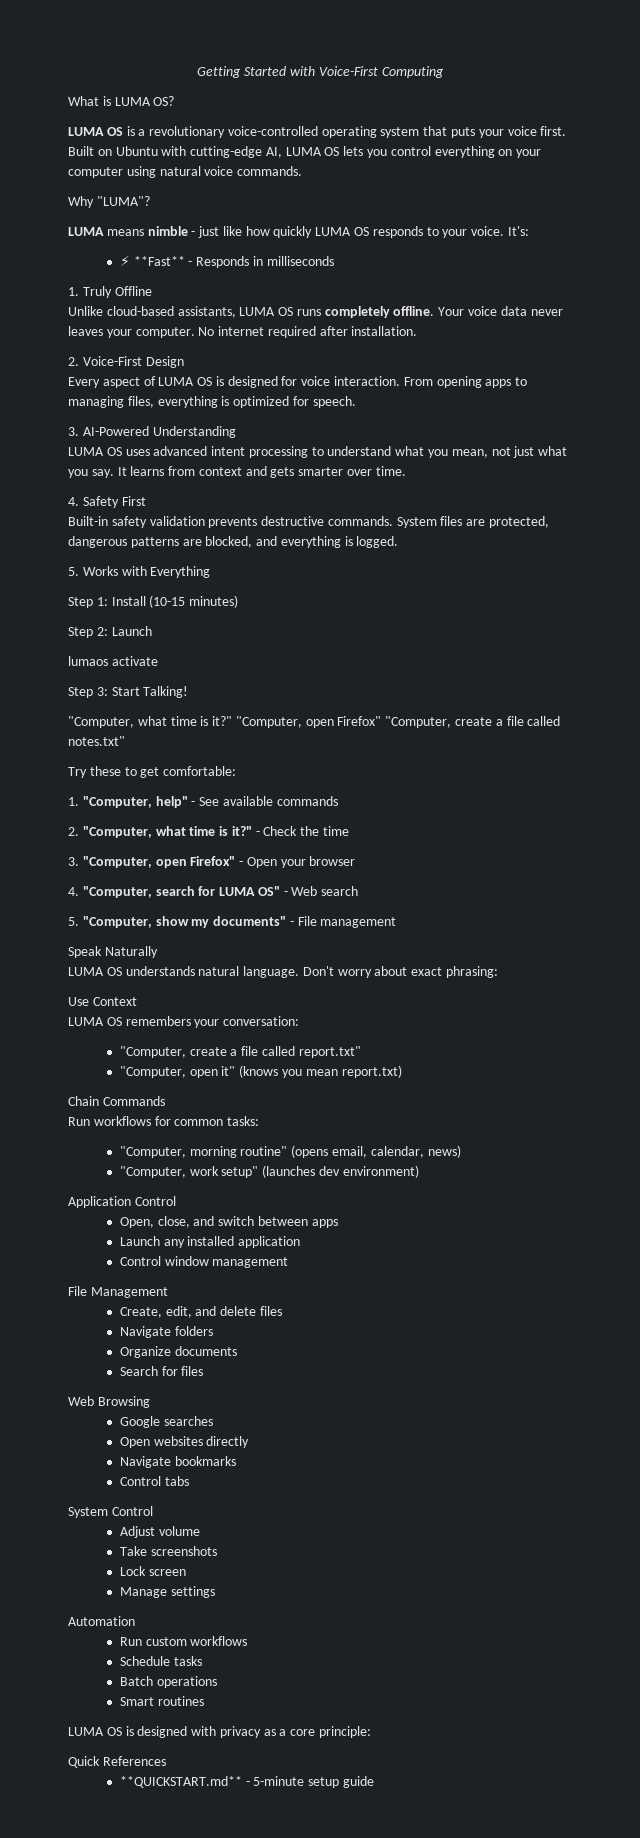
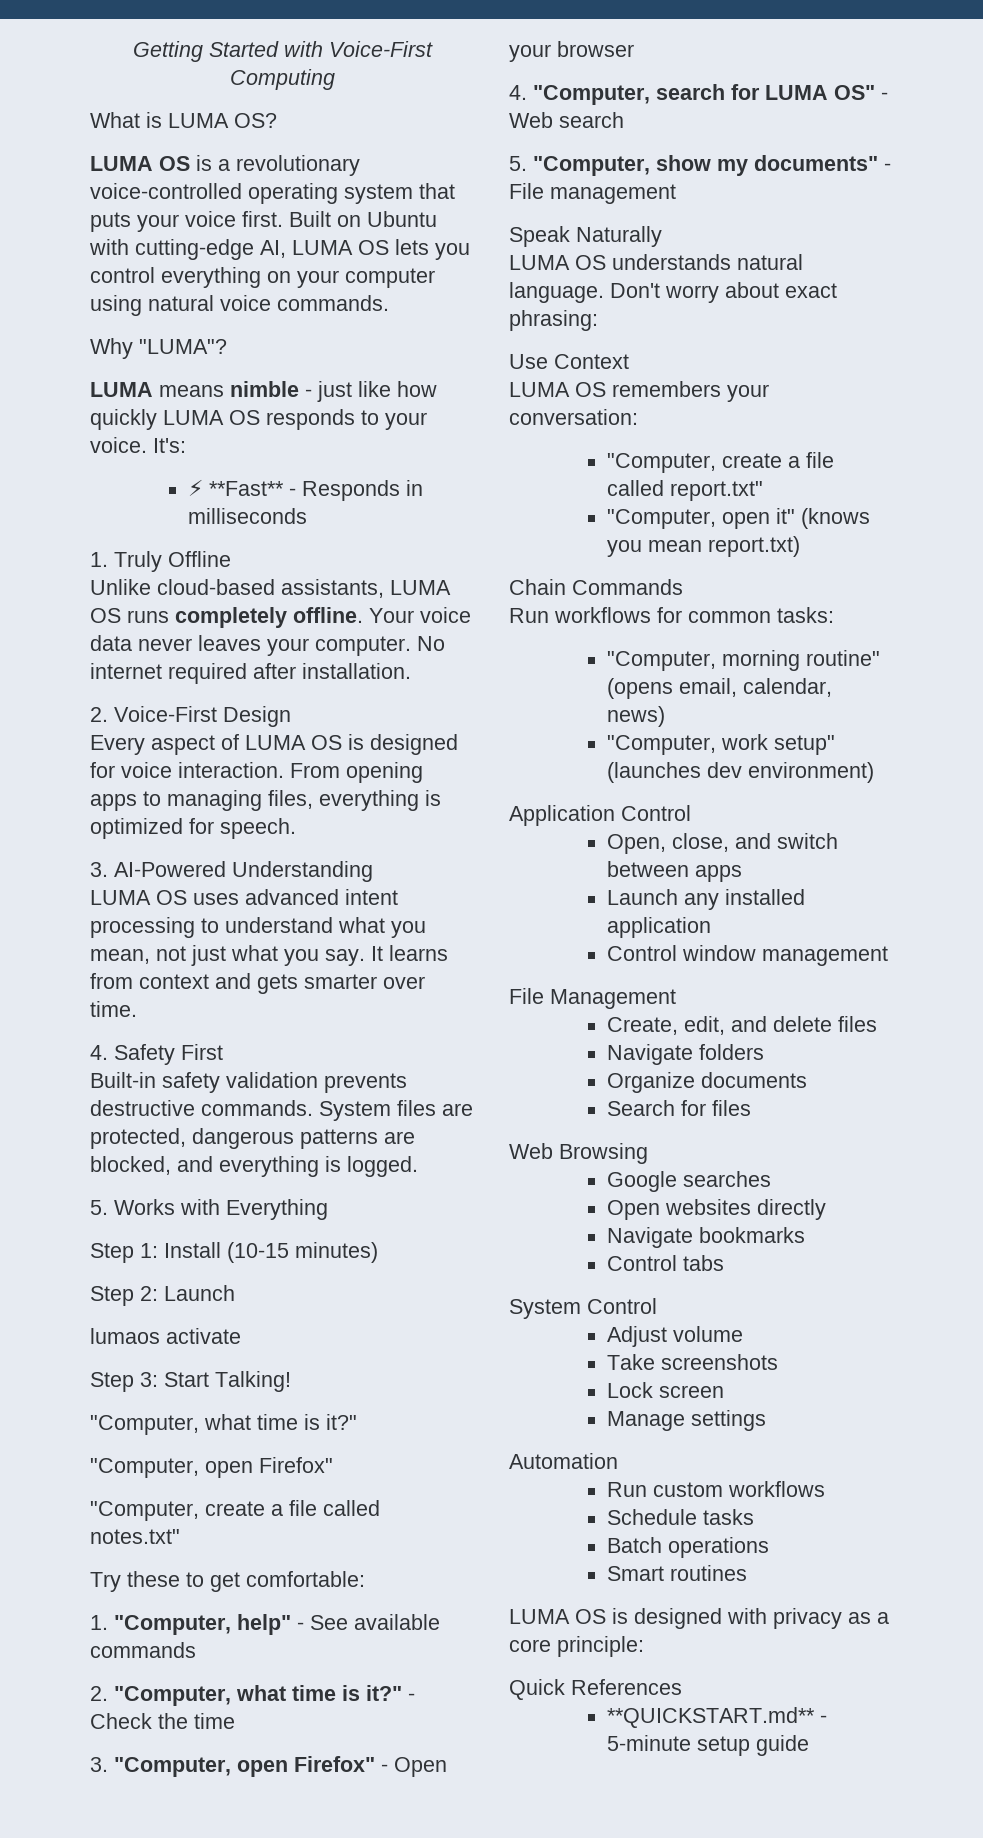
  Step 3: Start Talking!
- "Computer, what time is it?" "Computer, open Firefox" "Computer, create a file called notes.txt"
+ "Computer, what time is it?"
+ "Computer, open Firefox"
+ "Computer, create a file called notes.txt"

